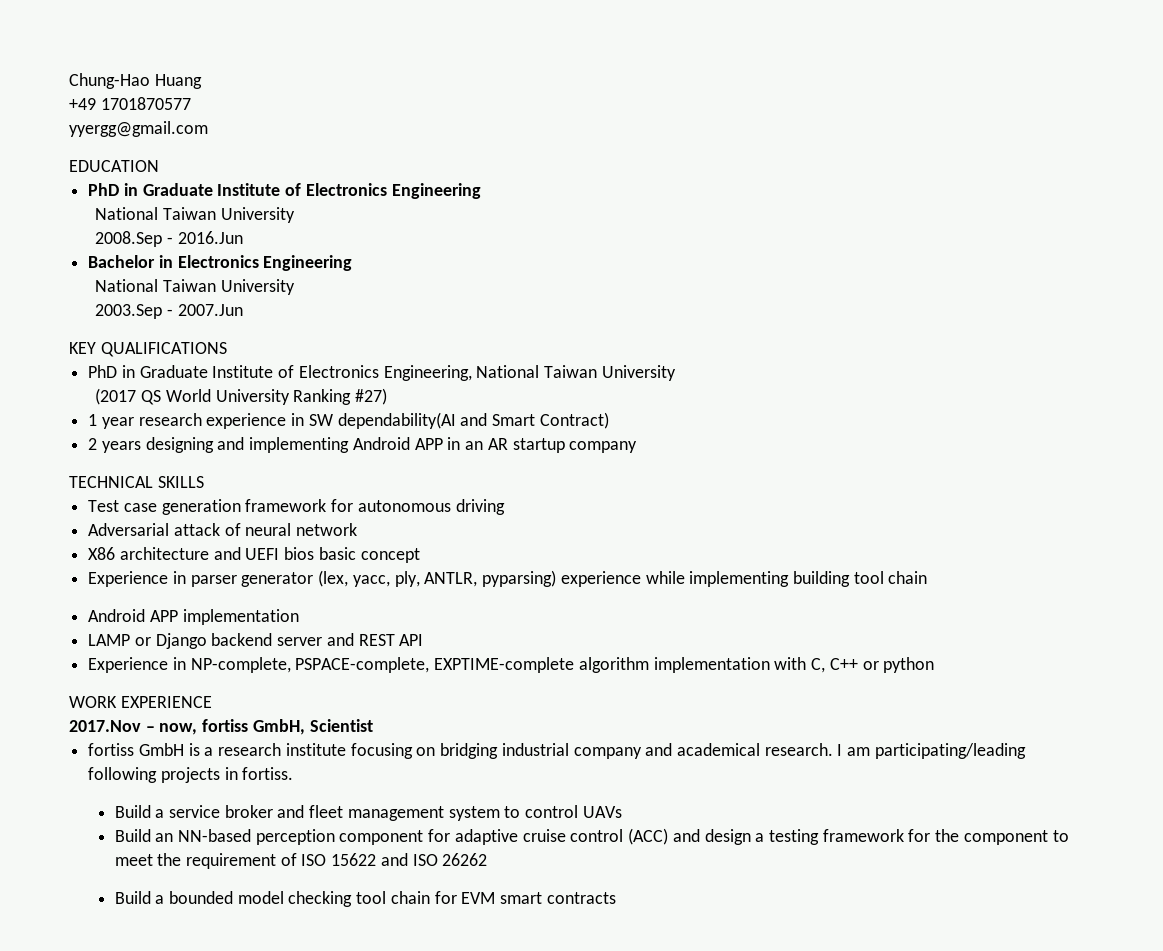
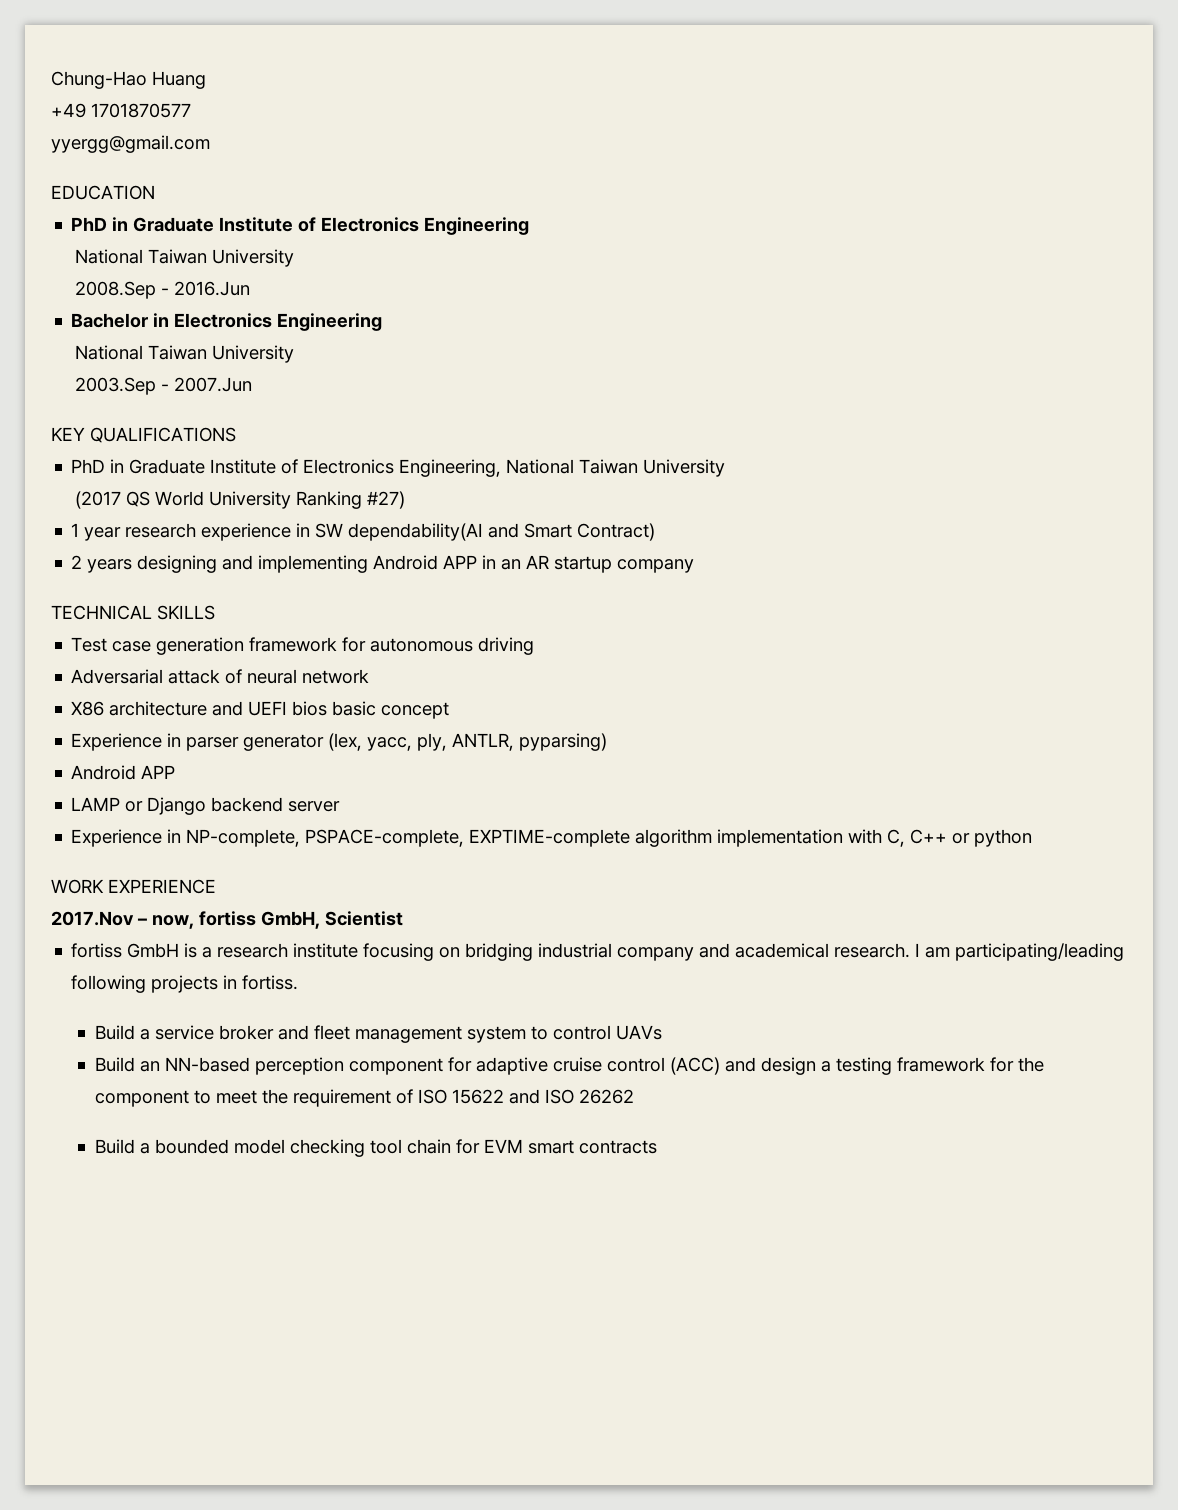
- Experience in parser generator (lex, yacc, ply, ANTLR, pyparsing) experience while implementing building tool chain
- Android APP implementation
+ Experience in parser generator (lex, yacc, ply, ANTLR, pyparsing)
+ Android APP
- LAMP or Django backend server and REST API
+ LAMP or Django backend server

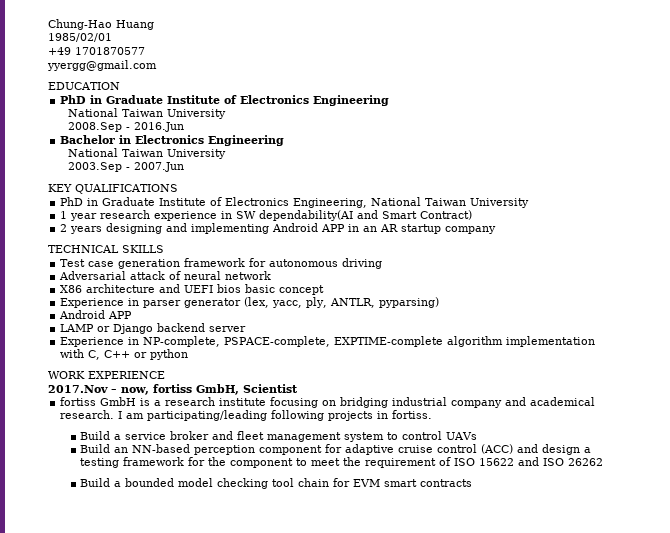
+ 1985/02/01
- (2017 QS World University Ranking #27)

